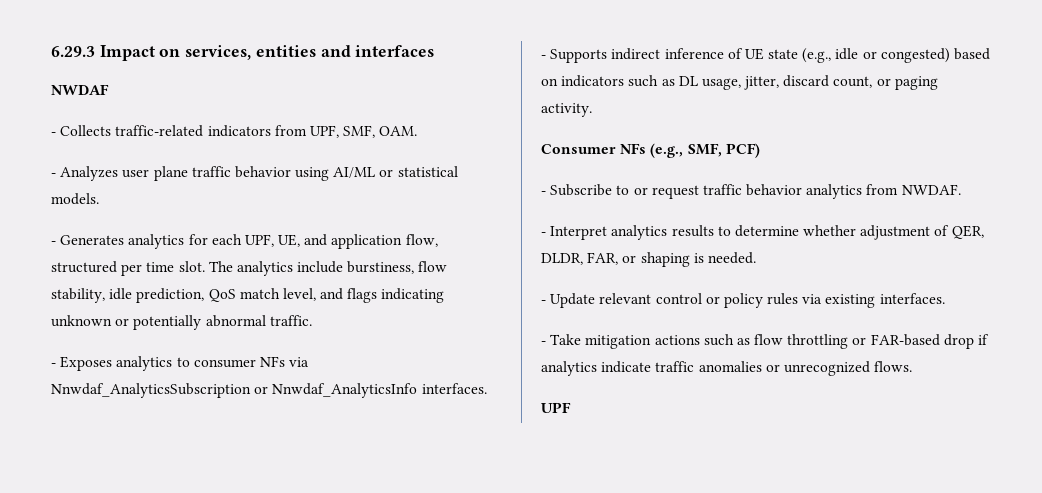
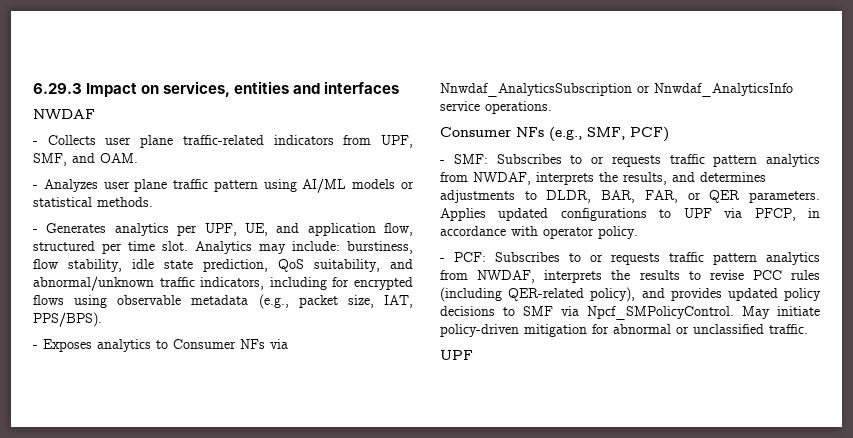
- - Collects traffic-related indicators from UPF, SMF, OAM.
+ - Collects user plane traffic-related indicators from UPF, SMF, and OAM.
- - Analyzes user plane traffic behavior using AI/ML or statistical models.
+ - Analyzes user plane traffic pattern using AI/ML models or statistical methods.
- - Generates analytics for each UPF, UE, and application flow, structured per time slot.
+ - Generates analytics per UPF, UE, and application flow, structured per time slot.
- The analytics include burstiness, flow stability, idle prediction, QoS match level, and flags indicating unknown or potentially abnormal traffic.
+ Analytics may include: burstiness, flow stability, idle state prediction, QoS suitability, and abnormal/unknown traffic indicators, including for encrypted flows using observable metadata (e.g., packet size, IAT, PPS/BPS).
- - Exposes analytics to consumer NFs via Nnwdaf_AnalyticsSubscription or Nnwdaf_AnalyticsInfo interfaces.
- - Supports indirect inference of UE state (e.g., idle or congested) based on indicators such as DL usage, jitter, discard count, or paging activity.
+ - Exposes analytics to Consumer NFs via Nnwdaf_AnalyticsSubscription or Nnwdaf_AnalyticsInfo service operations.
- - Subscribe to or request traffic behavior analytics from NWDAF.
- - Interpret analytics results to determine whether adjustment of QER, DLDR, FAR, or shaping is needed.
- - Update relevant control or policy rules via existing interfaces.
- - Take mitigation actions such as flow throttling or FAR-based drop if analytics indicate traffic anomalies or unrecognized flows.
+ - SMF: Subscribes to or requests traffic pattern analytics from NWDAF, interprets the results, and determines adjustments to DLDR, BAR, FAR, or QER parameters. Applies updated configurations to UPF via PFCP, in accordance with operator policy.
+ - PCF: Subscribes to or requests traffic pattern analytics from NWDAF, interprets the results to revise PCC rules (including QER-related policy), and provides updated policy decisions to SMF via Npcf_SMPolicyControl. May initiate policy-driven mitigation for abnormal or unclassified traffic.

